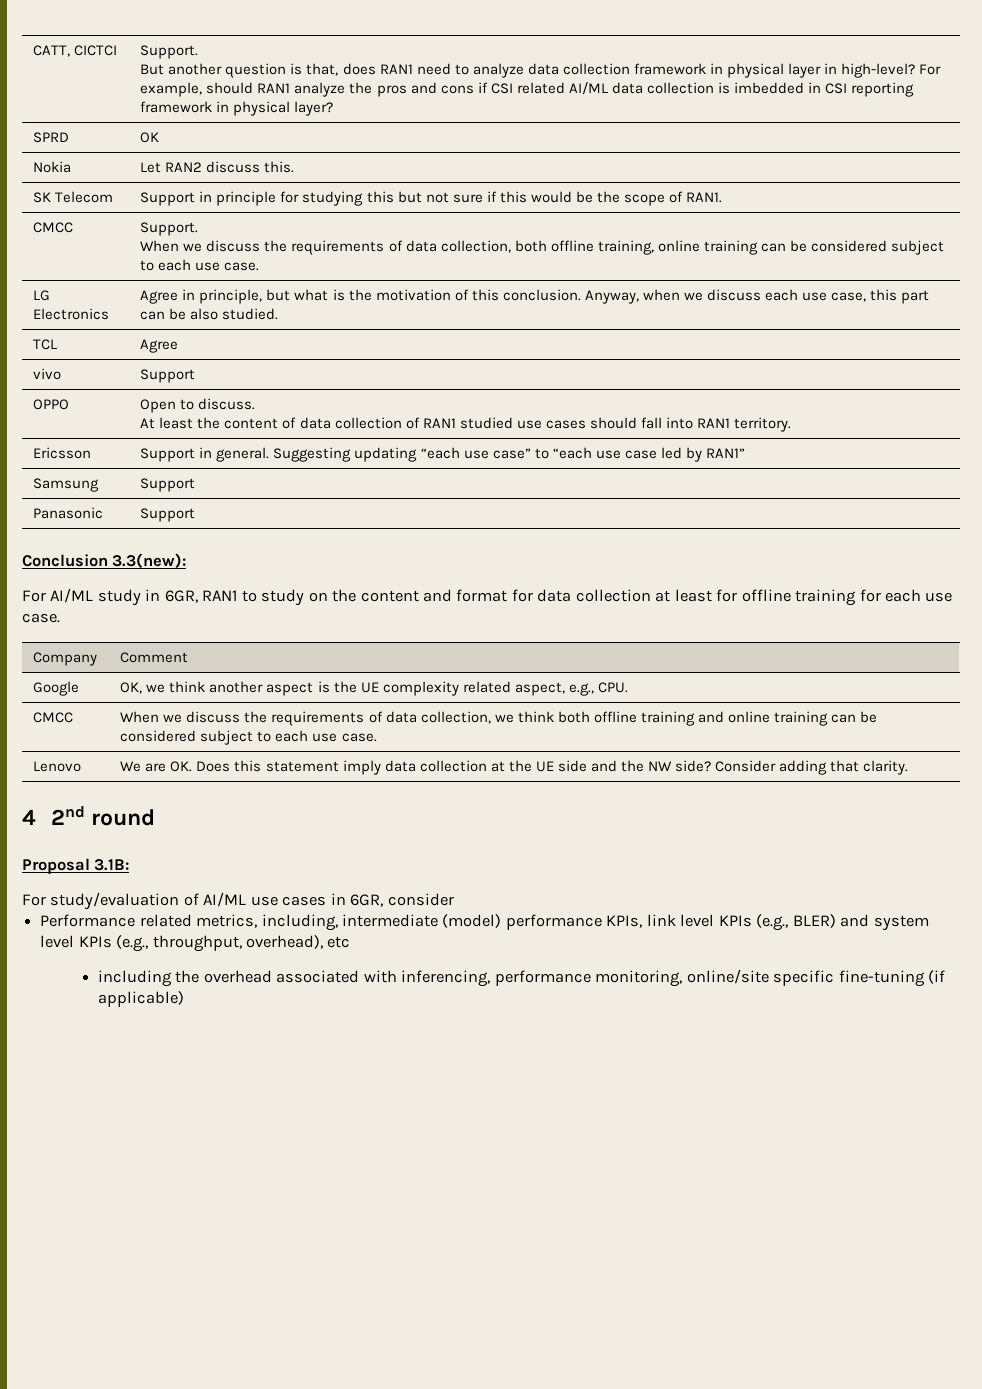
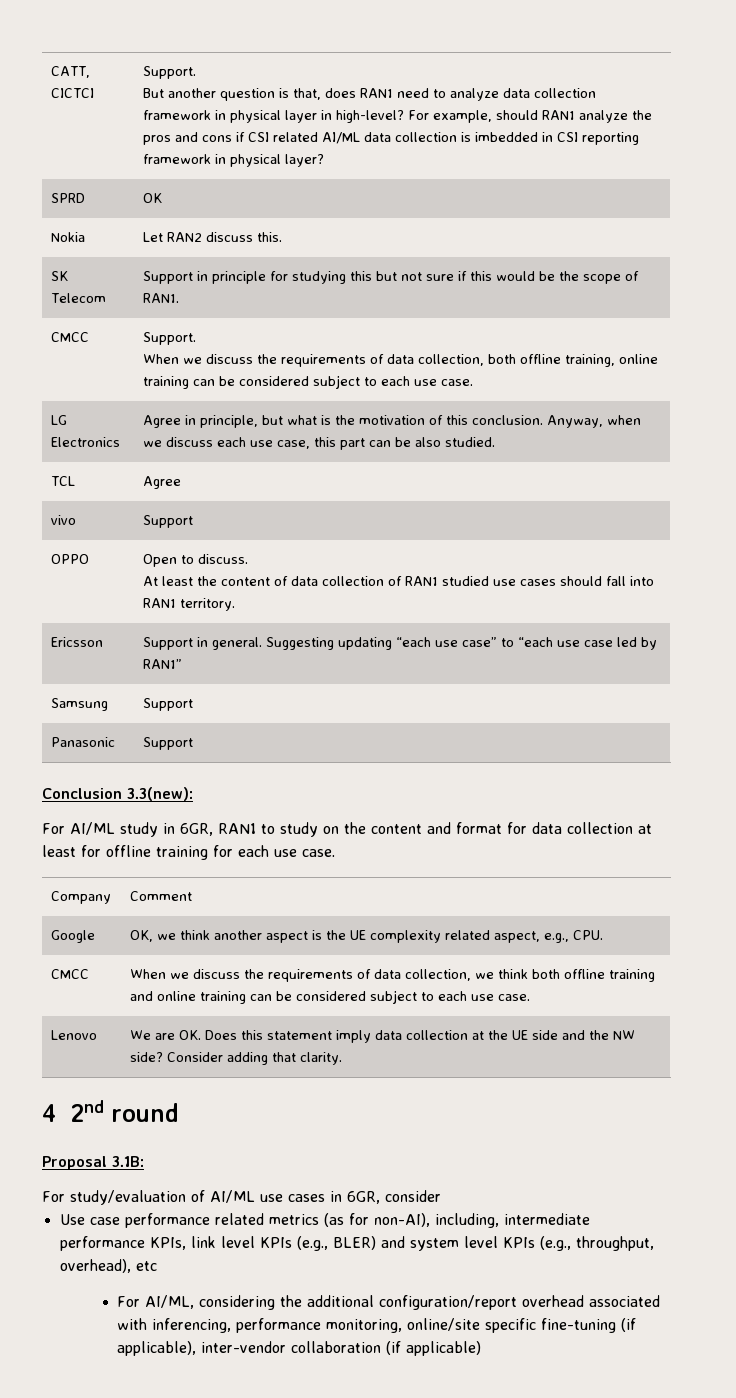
- Performance related metrics, including, intermediate (model) performance KPIs, link level KPIs (e.g., BLER) and system level KPIs (e.g., throughput, overhead), etc
+ Use case performance related metrics (as for non-AI), including, intermediate performance KPIs, link level KPIs (e.g., BLER) and system level KPIs (e.g., throughput, overhead), etc
- including the overhead associated with inferencing, performance monitoring, online/site specific fine-tuning (if applicable)
+ For AI/ML, considering the additional configuration/report overhead associated with inferencing, performance monitoring, online/site specific fine-tuning (if applicable), inter-vendor collaboration (if applicable)

